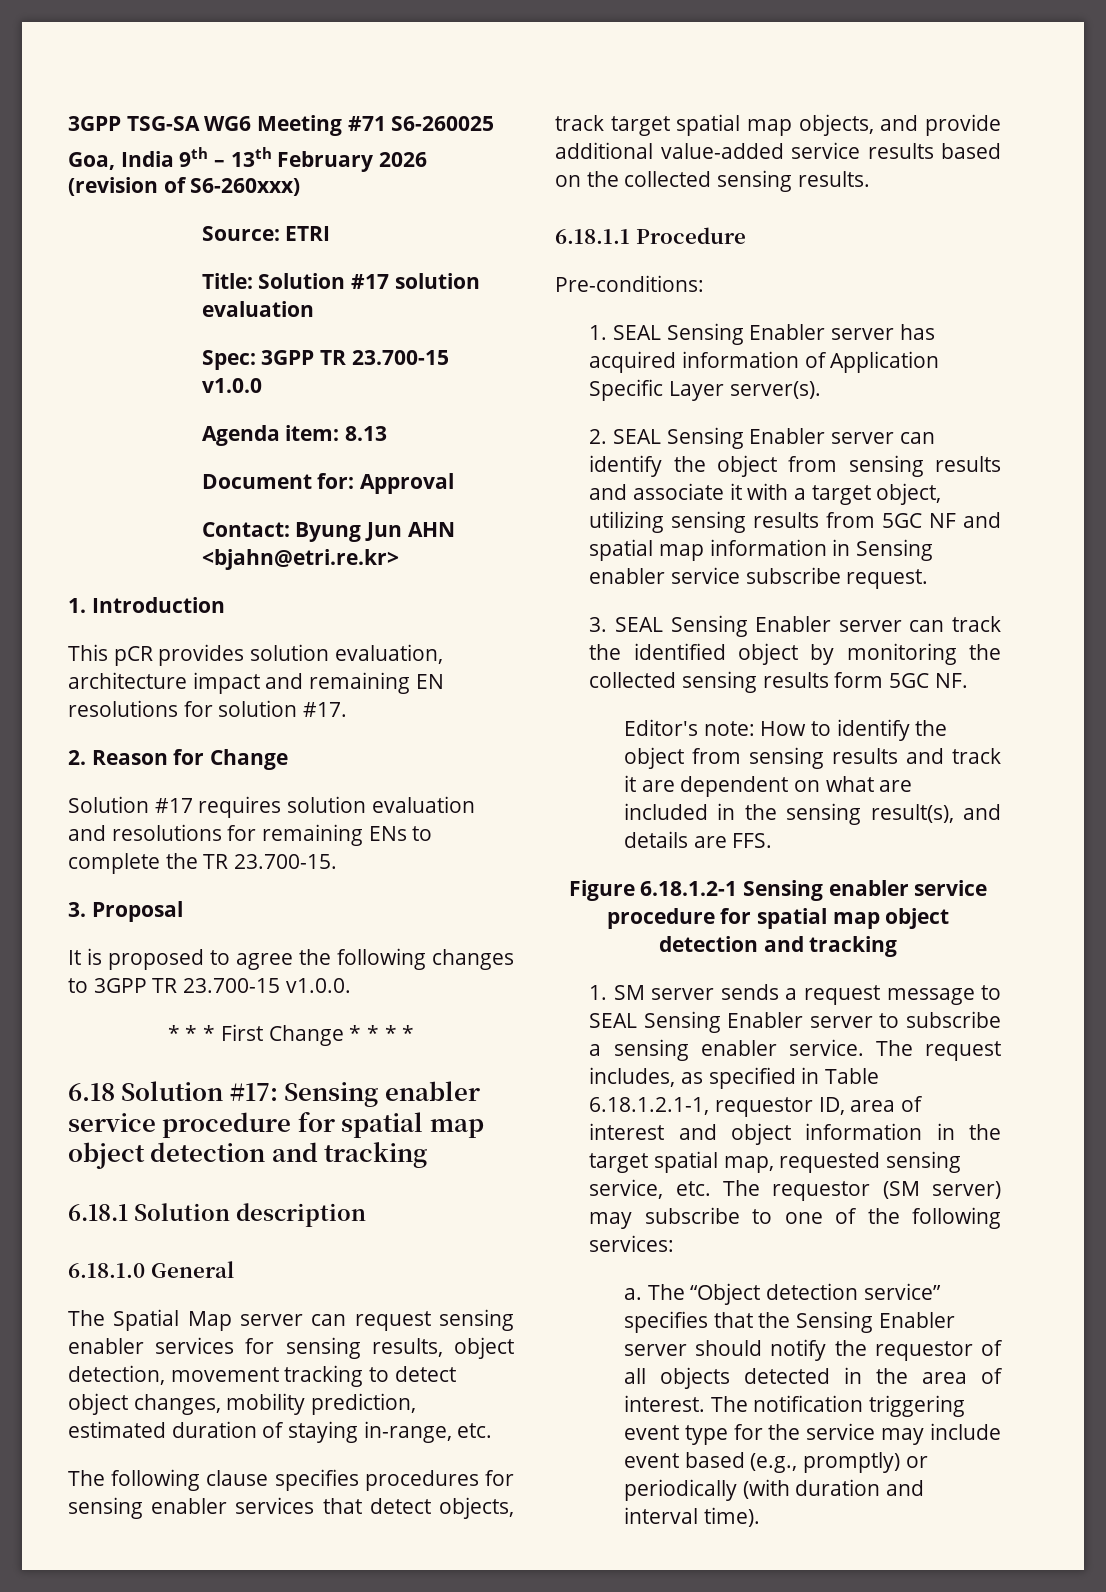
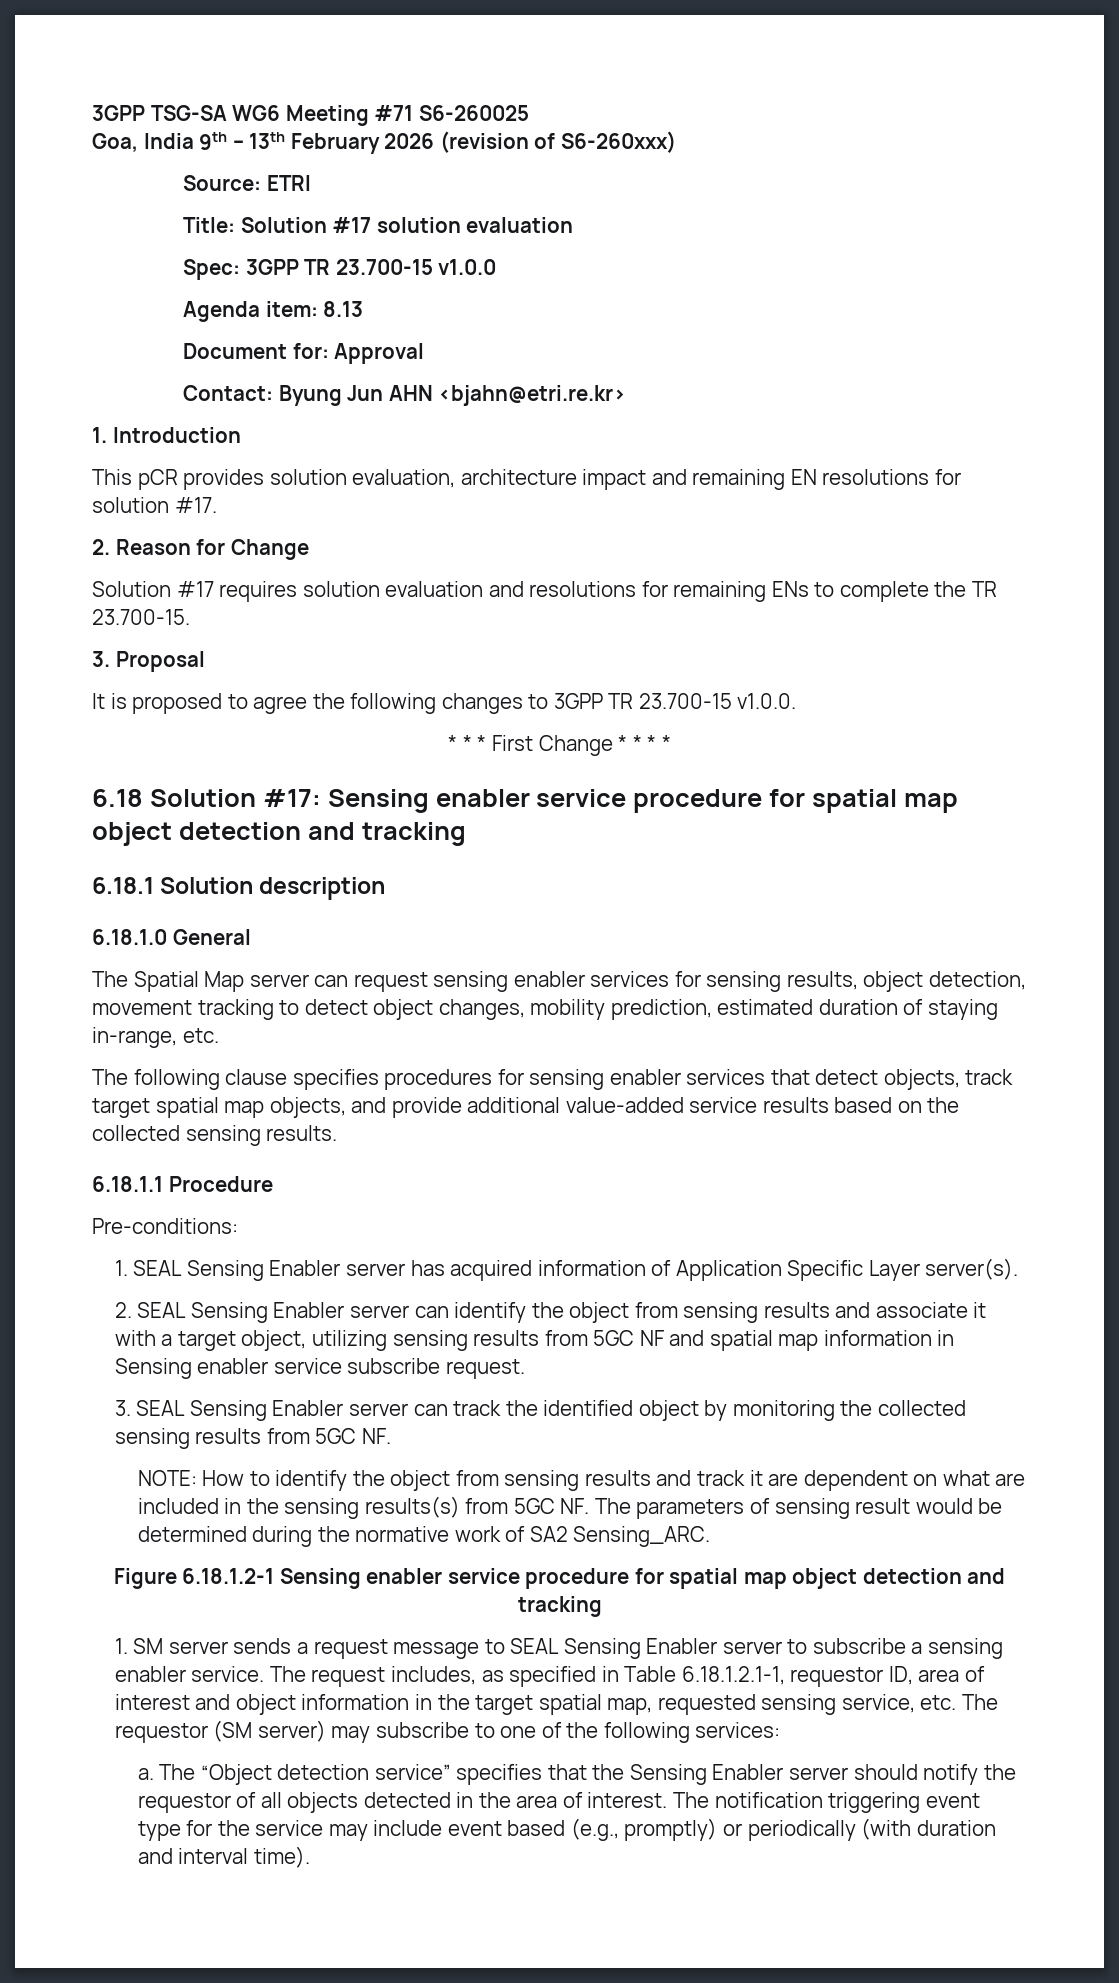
- 3. SEAL Sensing Enabler server can track the identified object by monitoring the collected sensing results form 5GC NF.
+ 3. SEAL Sensing Enabler server can track the identified object by monitoring the collected sensing results from 5GC NF.
- Editor's note: How to identify the object from sensing results and track it are dependent on what are included in the sensing result(s), and details are FFS.
+ NOTE: How to identify the object from sensing results and track it are dependent on what are included in the sensing results(s) from 5GC NF. The parameters of sensing result would be determined during the normative work of SA2 Sensing_ARC.

